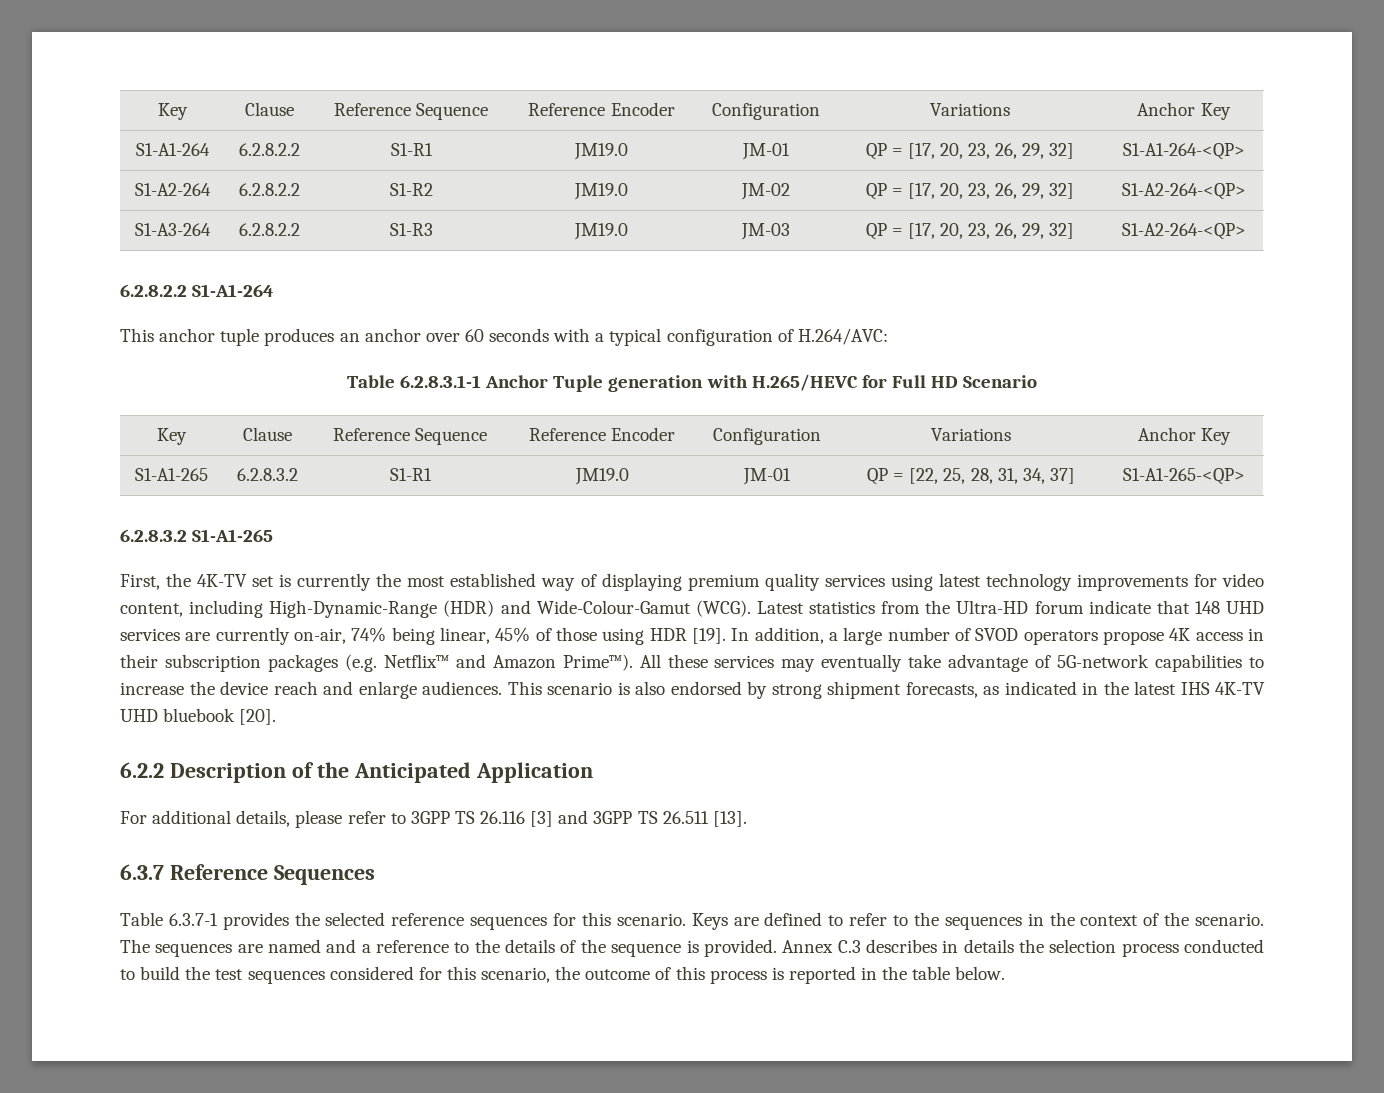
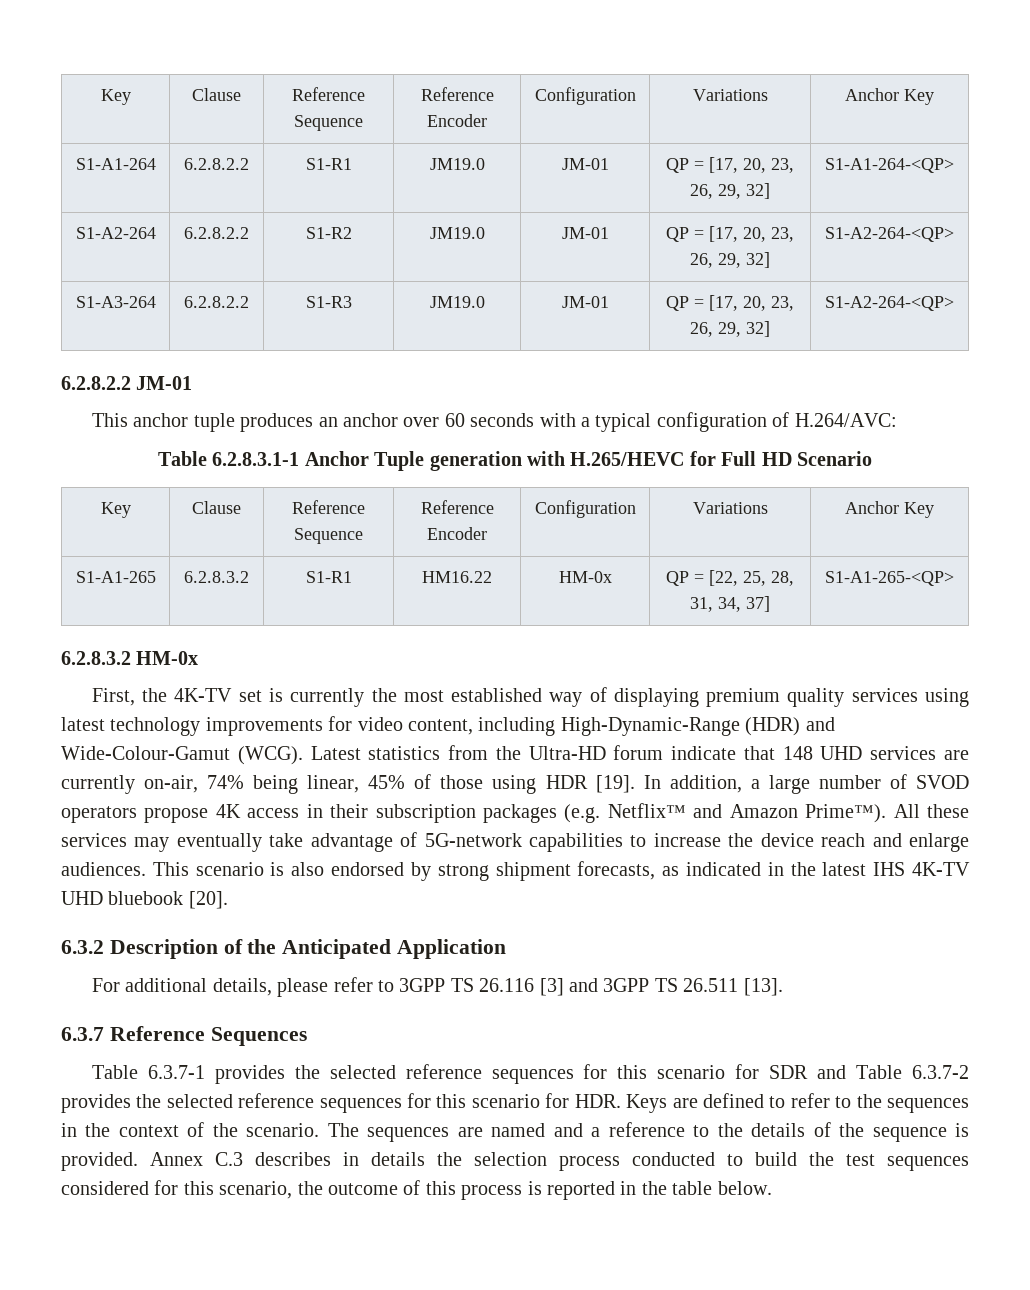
- S1-A2-264 | 6.2.8.2.2 | S1-R2 | JM19.0 | JM-02 | QP = [17, 20, 23, 26, 29, 32] | S1-A2-264-<QP>
+ S1-A2-264 | 6.2.8.2.2 | S1-R2 | JM19.0 | JM-01 | QP = [17, 20, 23, 26, 29, 32] | S1-A2-264-<QP>
- S1-A3-264 | 6.2.8.2.2 | S1-R3 | JM19.0 | JM-03 | QP = [17, 20, 23, 26, 29, 32] | S1-A2-264-<QP>
+ S1-A3-264 | 6.2.8.2.2 | S1-R3 | JM19.0 | JM-01 | QP = [17, 20, 23, 26, 29, 32] | S1-A2-264-<QP>
- 6.2.8.2.2 S1-A1-264
+ 6.2.8.2.2 JM-01
- S1-A1-265 | 6.2.8.3.2 | S1-R1 | JM19.0 | JM-01 | QP = [22, 25, 28, 31, 34, 37] | S1-A1-265-<QP>
+ S1-A1-265 | 6.2.8.3.2 | S1-R1 | HM16.22 | HM-0x | QP = [22, 25, 28, 31, 34, 37] | S1-A1-265-<QP>
- 6.2.8.3.2 S1-A1-265
+ 6.2.8.3.2 HM-0x
- 6.2.2 Description of the Anticipated Application
+ 6.3.2 Description of the Anticipated Application
- Table 6.3.7-1 provides the selected reference sequences for this scenario. Keys are defined to refer to the sequences in the context of the scenario.
+ Table 6.3.7-1 provides the selected reference sequences for this scenario for SDR and Table 6.3.7-2 provides the selected reference sequences for this scenario for HDR. Keys are defined to refer to the sequences in the context of the scenario.

